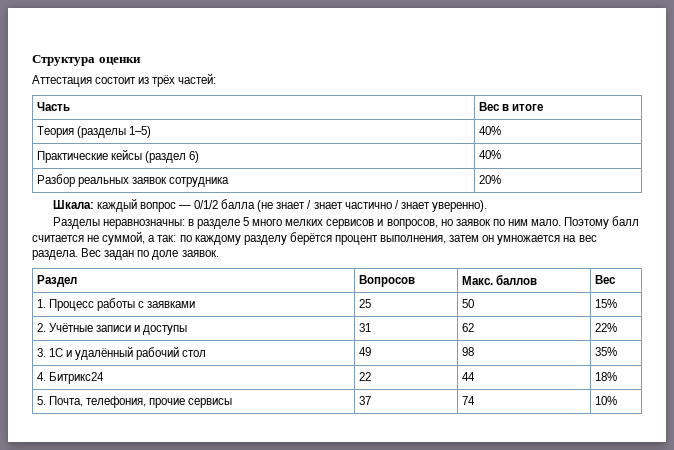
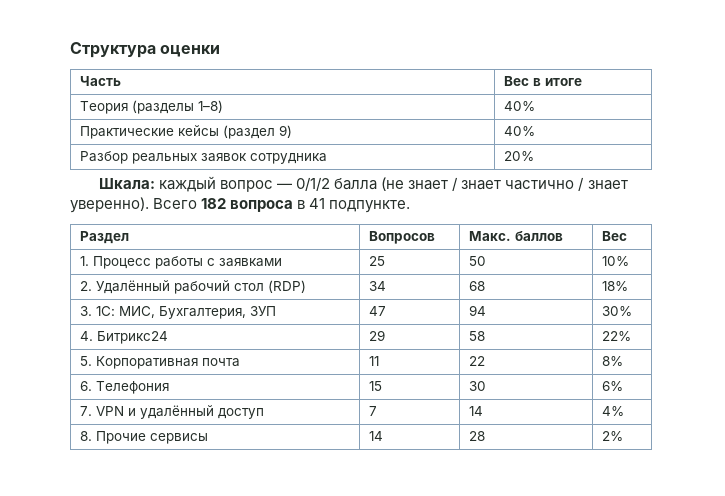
- Аттестация состоит из трёх частей:
- Теория (разделы 1–5) | 40%
+ Теория (разделы 1–8) | 40%
- Практические кейсы (раздел 6) | 40%
+ Практические кейсы (раздел 9) | 40%
- Шкала: каждый вопрос — 0/1/2 балла (не знает / знает частично / знает уверенно).
- Разделы неравнозначны: в разделе 5 много мелких сервисов и вопросов, но заявок по ним мало. Поэтому балл считается не суммой, а так: по каждому разделу берётся процент выполнения, затем он умножается на вес раздела. Вес задан по доле заявок.
+ Шкала: каждый вопрос — 0/1/2 балла (не знает / знает частично / знает уверенно). Всего 182 вопроса в 41 подпункте.
- 1. Процесс работы с заявками | 25 | 50 | 15%
+ 1. Процесс работы с заявками | 25 | 50 | 10%
- 2. Учётные записи и доступы | 31 | 62 | 22%
- 3. 1С и удалённый рабочий стол | 49 | 98 | 35%
- 4. Битрикс24 | 22 | 44 | 18%
- 5. Почта, телефония, прочие сервисы | 37 | 74 | 10%
+ 2. Удалённый рабочий стол (RDP) | 34 | 68 | 18%
+ 3. 1С: МИС, Бухгалтерия, ЗУП | 47 | 94 | 30%
+ 4. Битрикс24 | 29 | 58 | 22%
+ 5. Корпоративная почта | 11 | 22 | 8%
+ 6. Телефония | 15 | 30 | 6%
+ 7. VPN и удалённый доступ | 7 | 14 | 4%
+ 8. Прочие сервисы | 14 | 28 | 2%

